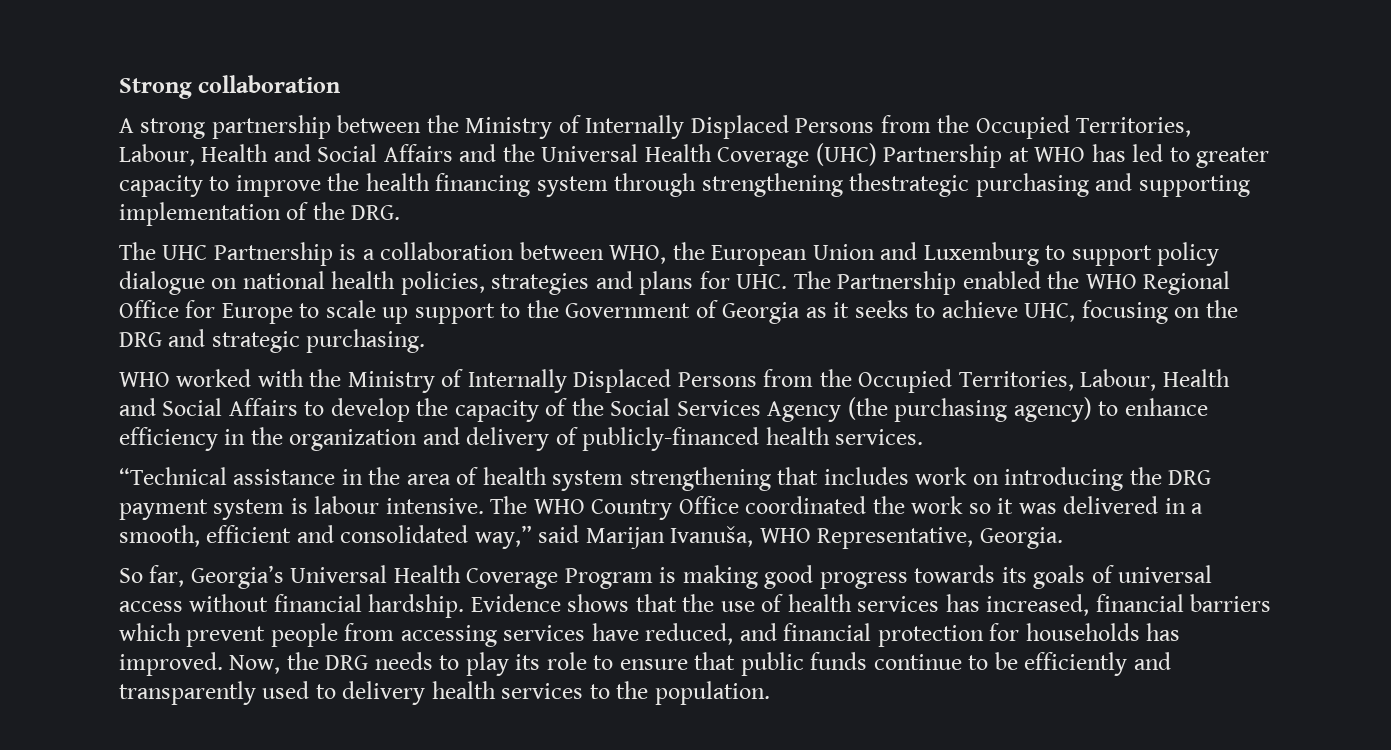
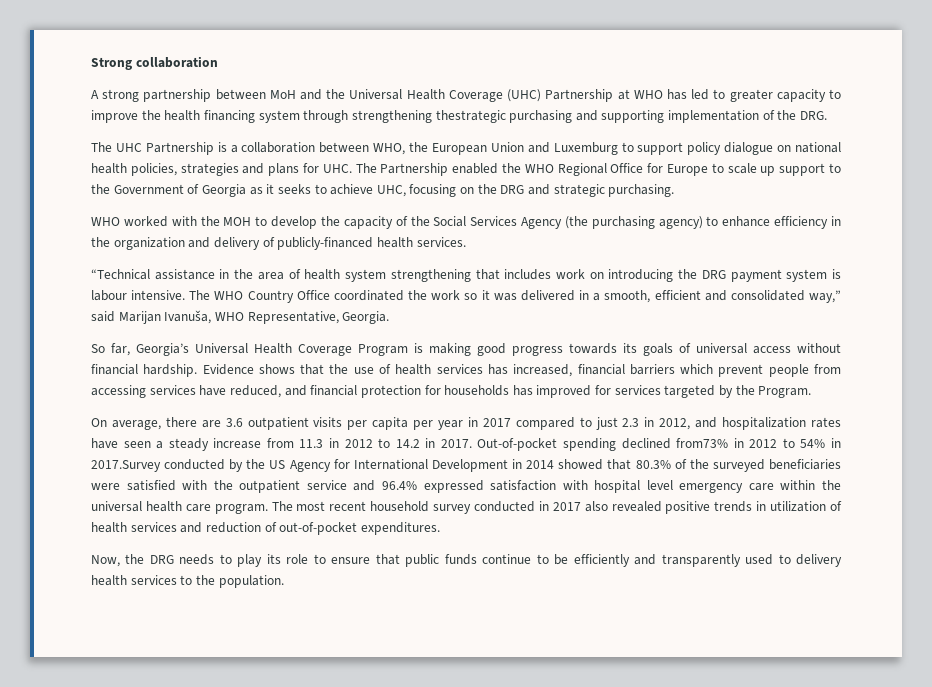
- A strong partnership between the Ministry of Internally Displaced Persons from the Occupied Territories, Labour, Health and Social Affairs and the Universal Health Coverage (UHC) Partnership at WHO has led to greater capacity to improve the health financing system through strengthening thestrategic purchasing and supporting implementation of the DRG.
+ A strong partnership between MoH and the Universal Health Coverage (UHC) Partnership at WHO has led to greater capacity to improve the health financing system through strengthening thestrategic purchasing and supporting implementation of the DRG.
- WHO worked with the Ministry of Internally Displaced Persons from the Occupied Territories, Labour, Health and Social Affairs to develop the capacity of the Social Services Agency (the purchasing agency) to enhance efficiency in the organization and delivery of publicly-financed health services.
+ WHO worked with the MOH to develop the capacity of the Social Services Agency (the purchasing agency) to enhance efficiency in the organization and delivery of publicly-financed health services.
- Evidence shows that the use of health services has increased, financial barriers which prevent people from accessing services have reduced, and financial protection for households has improved. Now, the DRG needs to play its role to ensure that public funds continue to be efficiently and transparently used to delivery health services to the population.
+ Evidence shows that the use of health services has increased, financial barriers which prevent people from accessing services have reduced, and financial protection for households has improved for services targeted by the Program.
+ On average, there are 3.6 outpatient visits per capita per year in 2017 compared to just 2.3 in 2012, and hospitalization rates have seen a steady increase from 11.3 in 2012 to 14.2 in 2017. Out-of-pocket spending declined from73% in 2012 to 54% in 2017.Survey conducted by the US Agency for International Development in 2014 showed that 80.3% of the surveyed beneficiaries were satisfied with the outpatient service and 96.4% expressed satisfaction with hospital level emergency care within the universal health care program. The most recent household survey conducted in 2017 also revealed positive trends in utilization of health services and reduction of out-of-pocket expenditures.
+ Now, the DRG needs to play its role to ensure that public funds continue to be efficiently and transparently used to delivery health services to the population.

